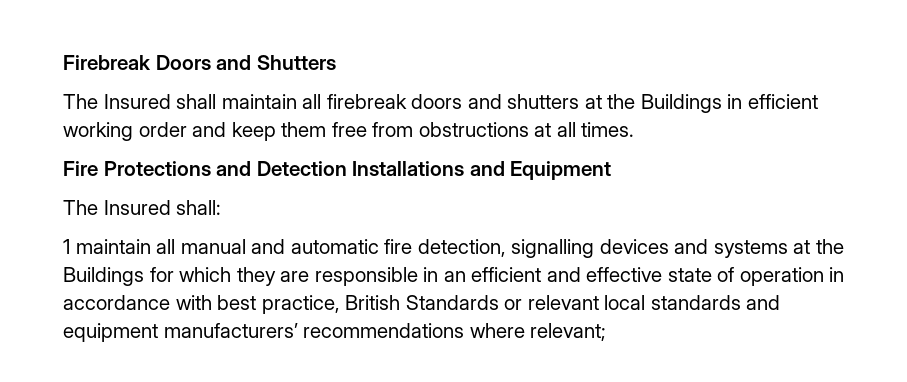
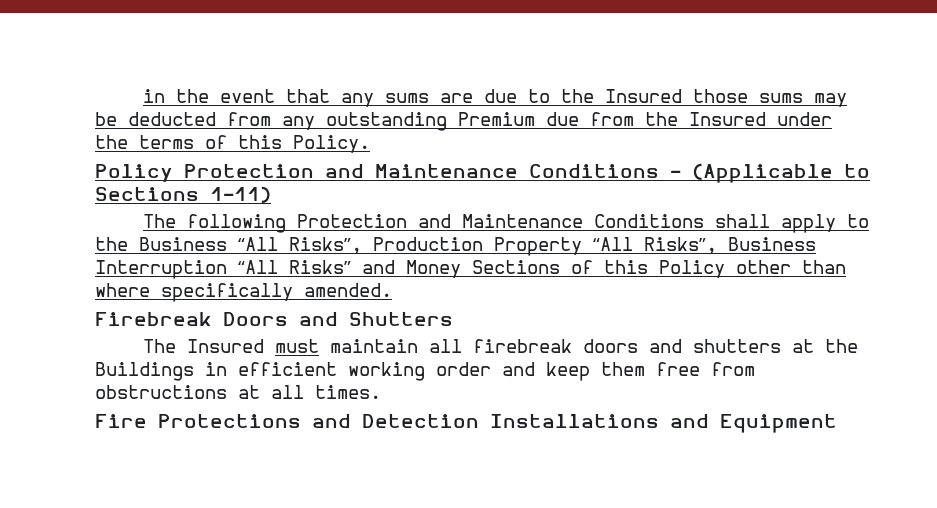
+ in the event that any sums are due to the Insured those sums may be deducted from any outstanding Premium due from the Insured under the terms of this Policy.
+ Policy Protection and Maintenance Conditions - (Applicable to Sections 1-11)
+ The following Protection and Maintenance Conditions shall apply to the Business “All Risks”, Production Property “All Risks”, Business Interruption “All Risks” and Money Sections of this Policy other than where specifically amended.
- The Insured shall maintain all firebreak doors and shutters at the Buildings in efficient working order and keep them free from obstructions at all times.
+ The Insured must maintain all firebreak doors and shutters at the Buildings in efficient working order and keep them free from obstructions at all times.
- The Insured shall:
- 1 maintain all manual and automatic fire detection, signalling devices and systems at the Buildings for which they are responsible in an efficient and effective state of operation in accordance with best practice, British Standards or relevant local standards and equipment manufacturers’ recommendations where relevant;

